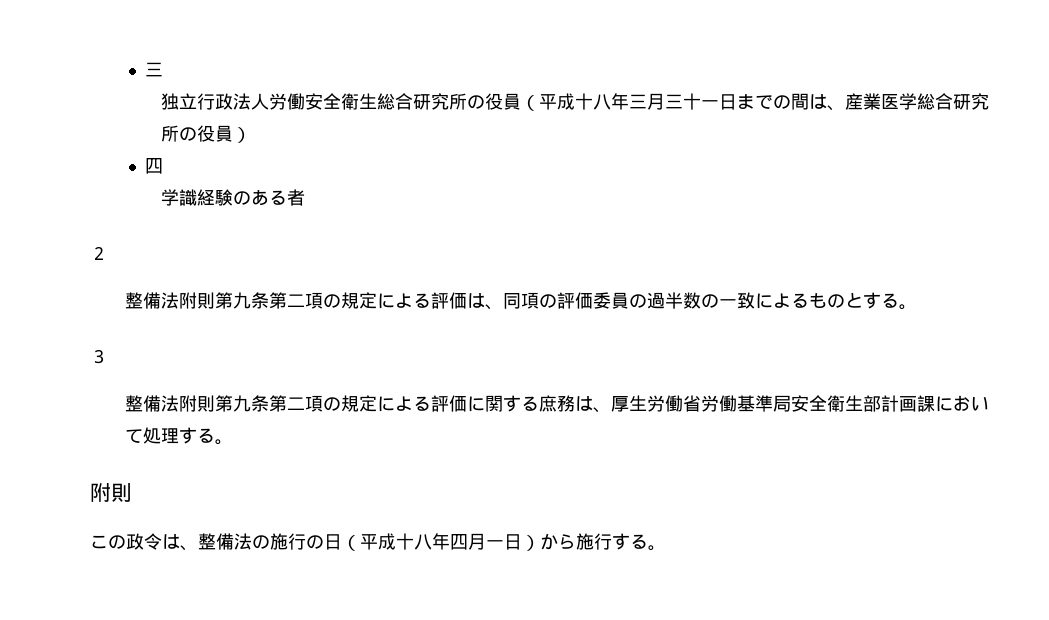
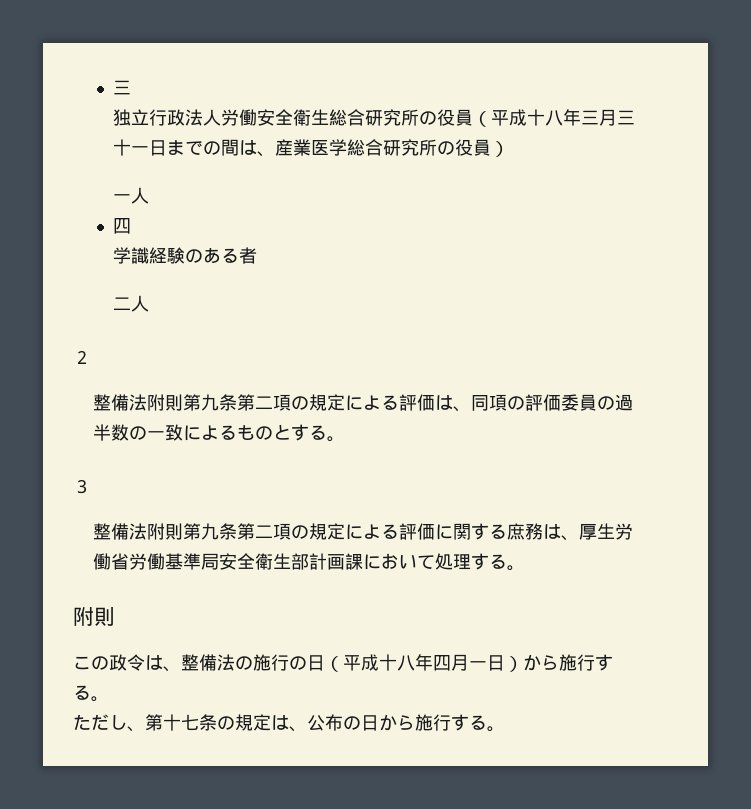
+ 一人
+ 二人
+ ただし、第十七条の規定は、公布の日から施行する。

